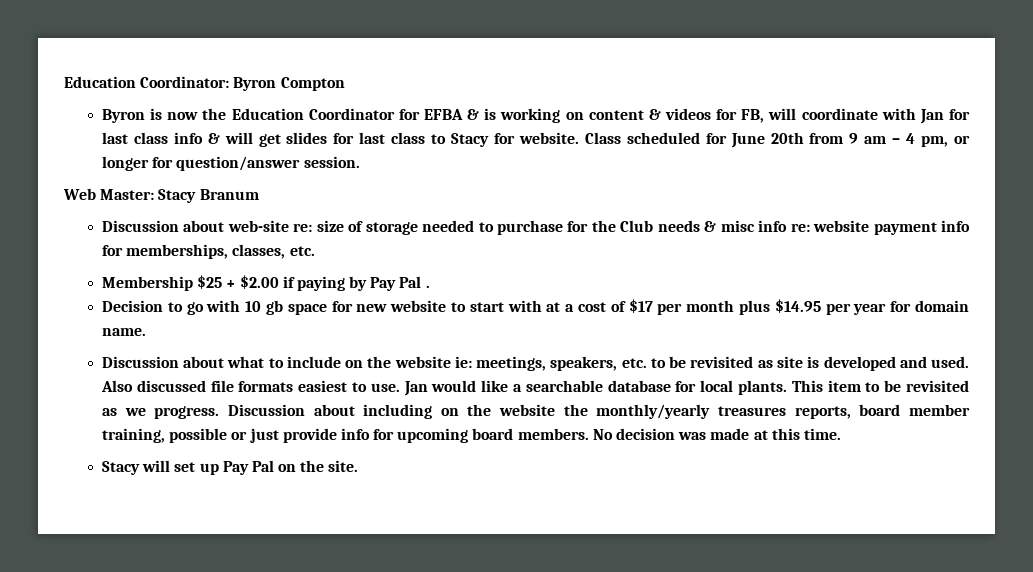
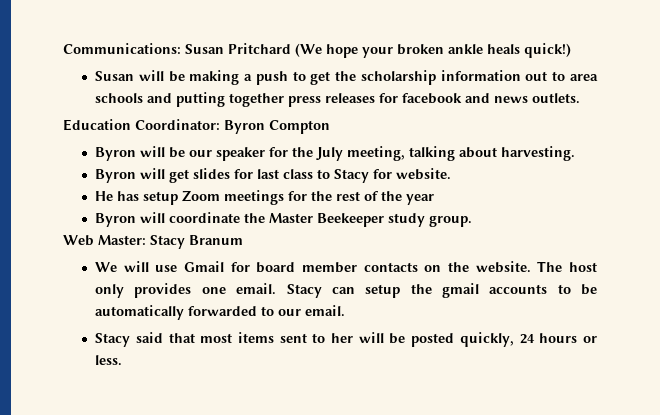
+ Communications: Susan Pritchard (We hope your broken ankle heals quick!)
+ Susan will be making a push to get the scholarship information out to area schools and putting together press releases for facebook and news outlets.
- Byron is now the Education Coordinator for EFBA & is working on content & videos for FB, will coordinate with Jan for last class info & will get slides for last class to Stacy for website. Class scheduled for June 20th from 9 am – 4 pm, or longer for question/answer session.
+ Byron will be our speaker for the July meeting, talking about harvesting.
+ Byron will get slides for last class to Stacy for website.
+ He has setup Zoom meetings for the rest of the year
+ Byron will coordinate the Master Beekeeper study group.
  Web Master: Stacy Branum
- Discussion about web-site re: size of storage needed to purchase for the Club needs & misc info re: website payment info for memberships, classes, etc.
- Membership $25 + $2.00 if paying by Pay Pal .
- Decision to go with 10 gb space for new website to start with at a cost of $17 per month plus $14.95 per year for domain name.
- Discussion about what to include on the website ie: meetings, speakers, etc. to be revisited as site is developed and used. Also discussed file formats easiest to use. Jan would like a searchable database for local plants. This item to be revisited as we progress. Discussion about including on the website the monthly/yearly treasures reports, board member training, possible or just provide info for upcoming board members. No decision was made at this time.
- Stacy will set up Pay Pal on the site.
+ We will use Gmail for board member contacts on the website. The host only provides one email. Stacy can setup the gmail accounts to be automatically forwarded to our email.
+ Stacy said that most items sent to her will be posted quickly, 24 hours or less.

